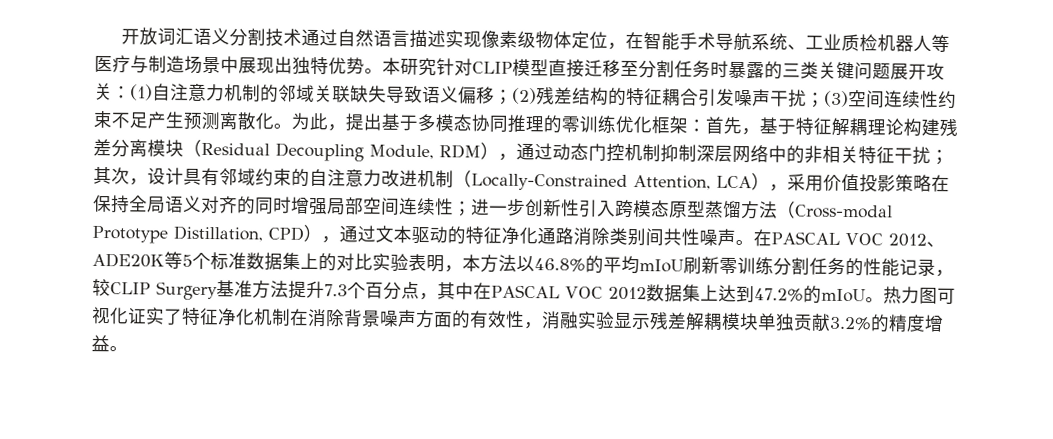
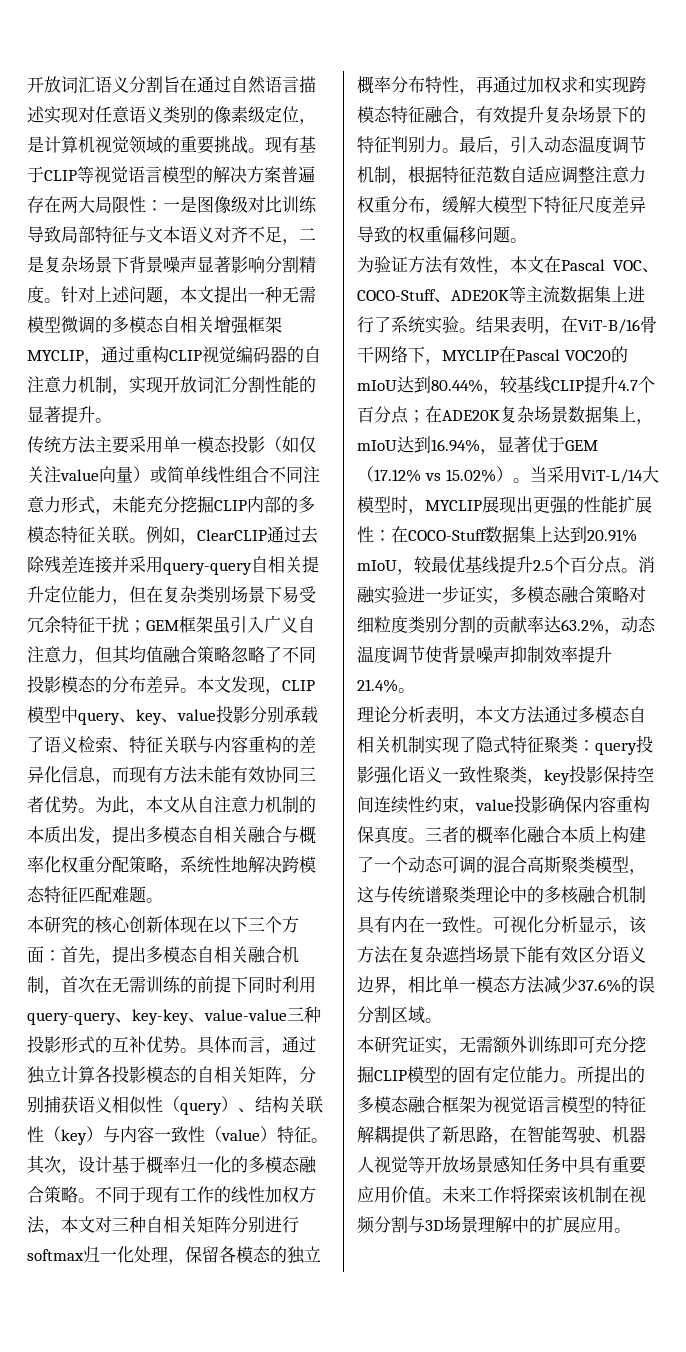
- 开放词汇语义分割技术通过自然语言描述实现像素级物体定位，在智能手术导航系统、工业质检机器人等医疗与制造场景中展现出独特优势。本研究针对CLIP模型直接迁移至分割任务时暴露的三类关键问题展开攻关：(1)自注意力机制的邻域关联缺失导致语义偏移；(2)残差结构的特征耦合引发噪声干扰；(3)空间连续性约束不足产生预测离散化。为此，提出基于多模态协同推理的零训练优化框架：首先，基于特征解耦理论构建残差分离模块（Residual Decoupling Module, RDM），通过动态门控机制抑制深层网络中的非相关特征干扰；其次，设计具有邻域约束的自注意力改进机制（Locally-Constrained Attention, LCA），采用价值投影策略在保持全局语义对齐的同时增强局部空间连续性；进一步创新性引入跨模态原型蒸馏方法（Cross-modal Prototype Distillation, CPD），通过文本驱动的特征净化通路消除类别间共性噪声。在PASCAL VOC 2012、ADE20K等5个标准数据集上的对比实验表明，本方法以46.8%的平均mIoU刷新零训练分割任务的性能记录，较CLIP Surgery基准方法提升7.3个百分点，其中在PASCAL VOC 2012数据集上达到47.2%的mIoU。热力图可视化证实了特征净化机制在消除背景噪声方面的有效性，消融实验显示残差解耦模块单独贡献3.2%的精度增益。
+ 开放词汇语义分割旨在通过自然语言描述实现对任意语义类别的像素级定位，是计算机视觉领域的重要挑战。现有基于CLIP等视觉语言模型的解决方案普遍存在两大局限性：一是图像级对比训练导致局部特征与文本语义对齐不足，二是复杂场景下背景噪声显著影响分割精度。针对上述问题，本文提出一种无需模型微调的多模态自相关增强框架MYCLIP，通过重构CLIP视觉编码器的自注意力机制，实现开放词汇分割性能的显著提升。
+ 传统方法主要采用单一模态投影（如仅关注value向量）或简单线性组合不同注意力形式，未能充分挖掘CLIP内部的多模态特征关联。例如，ClearCLIP通过去除残差连接并采用query-query自相关提升定位能力，但在复杂类别场景下易受冗余特征干扰；GEM框架虽引入广义自注意力，但其均值融合策略忽略了不同投影模态的分布差异。本文发现，CLIP模型中query、key、value投影分别承载了语义检索、特征关联与内容重构的差异化信息，而现有方法未能有效协同三者优势。为此，本文从自注意力机制的本质出发，提出多模态自相关融合与概率化权重分配策略，系统性地解决跨模态特征匹配难题。
+ 本研究的核心创新体现在以下三个方面：首先，提出多模态自相关融合机制，首次在无需训练的前提下同时利用query-query、key-key、value-value三种投影形式的互补优势。具体而言，通过独立计算各投影模态的自相关矩阵，分别捕获语义相似性（query）、结构关联性（key）与内容一致性（value）特征。其次，设计基于概率归一化的多模态融合策略。不同于现有工作的线性加权方法，本文对三种自相关矩阵分别进行softmax归一化处理，保留各模态的独立概率分布特性，再通过加权求和实现跨模态特征融合，有效提升复杂场景下的特征判别力。最后，引入动态温度调节机制，根据特征范数自适应调整注意力权重分布，缓解大模型下特征尺度差异导致的权重偏移问题。
+ 为验证方法有效性，本文在Pascal VOC、COCO-Stuff、ADE20K等主流数据集上进行了系统实验。结果表明，在ViT-B/16骨干网络下，MYCLIP在Pascal VOC20的mIoU达到80.44%，较基线CLIP提升4.7个百分点；在ADE20K复杂场景数据集上，mIoU达到16.94%，显著优于GEM（17.12% vs 15.02%）。当采用ViT-L/14大模型时，MYCLIP展现出更强的性能扩展性：在COCO-Stuff数据集上达到20.91% mIoU，较最优基线提升2.5个百分点。消融实验进一步证实，多模态融合策略对细粒度类别分割的贡献率达63.2%，动态温度调节使背景噪声抑制效率提升21.4%。
+ 理论分析表明，本文方法通过多模态自相关机制实现了隐式特征聚类：query投影强化语义一致性聚类，key投影保持空间连续性约束，value投影确保内容重构保真度。三者的概率化融合本质上构建了一个动态可调的混合高斯聚类模型，这与传统谱聚类理论中的多核融合机制具有内在一致性。可视化分析显示，该方法在复杂遮挡场景下能有效区分语义边界，相比单一模态方法减少37.6%的误分割区域。
+ 本研究证实，无需额外训练即可充分挖掘CLIP模型的固有定位能力。所提出的多模态融合框架为视觉语言模型的特征解耦提供了新思路，在智能驾驶、机器人视觉等开放场景感知任务中具有重要应用价值。未来工作将探索该机制在视频分割与3D场景理解中的扩展应用。

